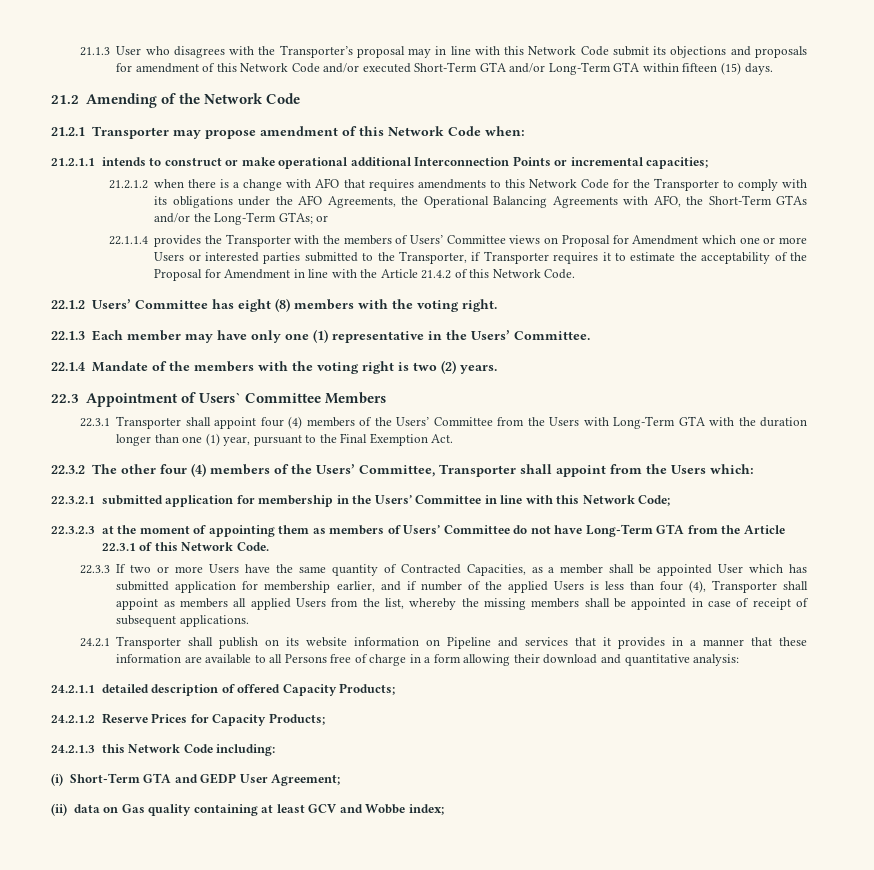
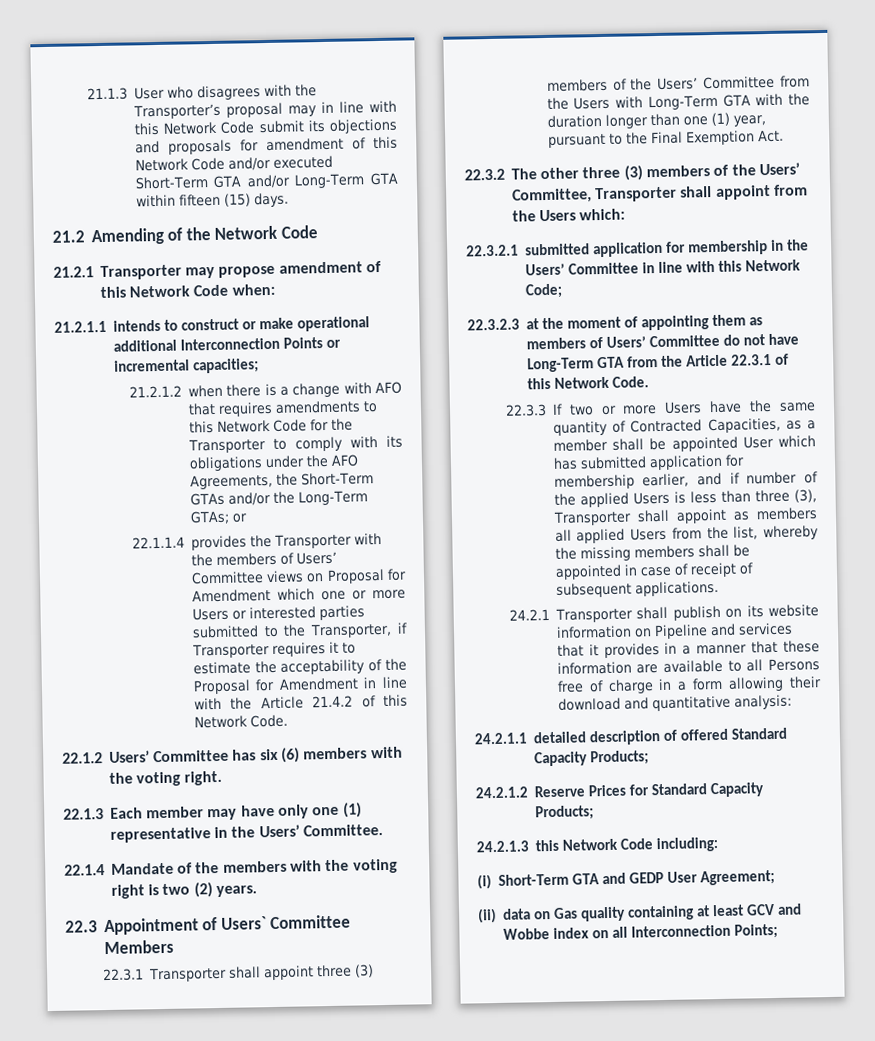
- 21.2.1.2 when there is a change with AFO that requires amendments to this Network Code for the Transporter to comply with its obligations under the AFO Agreements, the Operational Balancing Agreements with AFO, the Short-Term GTAs and/or the Long-Term GTAs; or
+ 21.2.1.2 when there is a change with AFO that requires amendments to this Network Code for the Transporter to comply with its obligations under the AFO Agreements, the Short-Term GTAs and/or the Long-Term GTAs; or
- 22.1.2 Users’ Committee has eight (8) members with the voting right.
+ 22.1.2 Users’ Committee has six (6) members with the voting right.
- 22.3.1 Transporter shall appoint four (4) members of the Users’ Committee from the Users with Long-Term GTA with the duration longer than one (1) year, pursuant to the Final Exemption Act.
+ 22.3.1 Transporter shall appoint three (3) members of the Users’ Committee from the Users with Long-Term GTA with the duration longer than one (1) year, pursuant to the Final Exemption Act.
- 22.3.2 The other four (4) members of the Users’ Committee, Transporter shall appoint from the Users which:
+ 22.3.2 The other three (3) members of the Users’ Committee, Transporter shall appoint from the Users which:
- 22.3.3 If two or more Users have the same quantity of Contracted Capacities, as a member shall be appointed User which has submitted application for membership earlier, and if number of the applied Users is less than four (4), Transporter shall appoint as members all applied Users from the list, whereby the missing members shall be appointed in case of receipt of subsequent applications.
+ 22.3.3 If two or more Users have the same quantity of Contracted Capacities, as a member shall be appointed User which has submitted application for membership earlier, and if number of the applied Users is less than three (3), Transporter shall appoint as members all applied Users from the list, whereby the missing members shall be appointed in case of receipt of subsequent applications.
- 24.2.1.1 detailed description of offered Capacity Products;
+ 24.2.1.1 detailed description of offered Standard Capacity Products;
- 24.2.1.2 Reserve Prices for Capacity Products;
+ 24.2.1.2 Reserve Prices for Standard Capacity Products;
- (ii) data on Gas quality containing at least GCV and Wobbe index;
+ (ii) data on Gas quality containing at least GCV and Wobbe index on all Interconnection Points;

